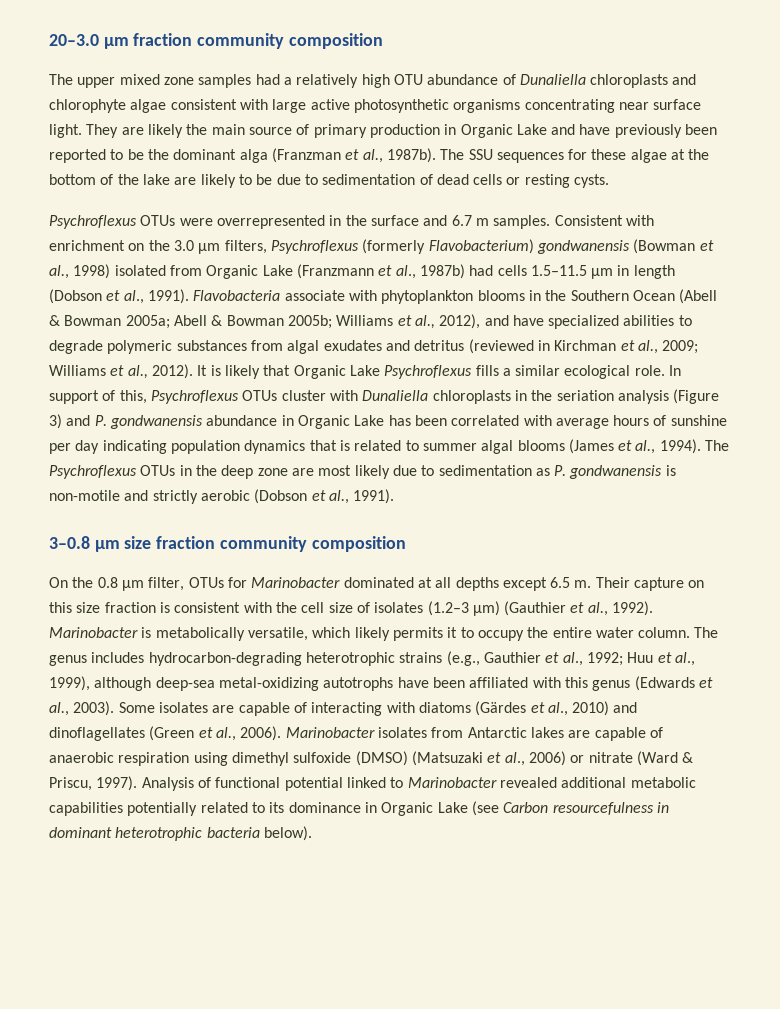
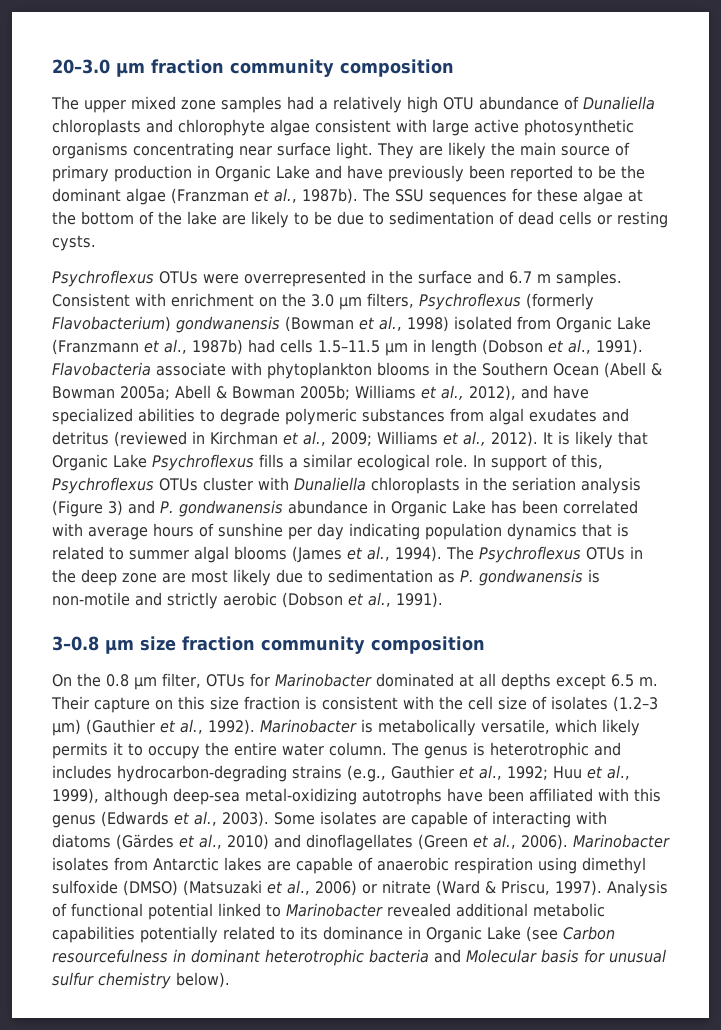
- They are likely the main source of primary production in Organic Lake and have previously been reported to be the dominant alga (Franzman et al., 1987b).
+ They are likely the main source of primary production in Organic Lake and have previously been reported to be the dominant algae (Franzman et al., 1987b).
- The genus includes hydrocarbon-degrading heterotrophic strains (e.g., Gauthier et al., 1992; Huu et al., 1999), although deep-sea metal-oxidizing autotrophs have been affiliated with this genus (Edwards et al., 2003).
+ The genus is heterotrophic and includes hydrocarbon-degrading strains (e.g., Gauthier et al., 1992; Huu et al., 1999), although deep-sea metal-oxidizing autotrophs have been affiliated with this genus (Edwards et al., 2003).
- Analysis of functional potential linked to Marinobacter revealed additional metabolic capabilities potentially related to its dominance in Organic Lake (see Carbon resourcefulness in dominant heterotrophic bacteria below).
+ Analysis of functional potential linked to Marinobacter revealed additional metabolic capabilities potentially related to its dominance in Organic Lake (see Carbon resourcefulness in dominant heterotrophic bacteria and Molecular basis for unusual sulfur chemistry below).

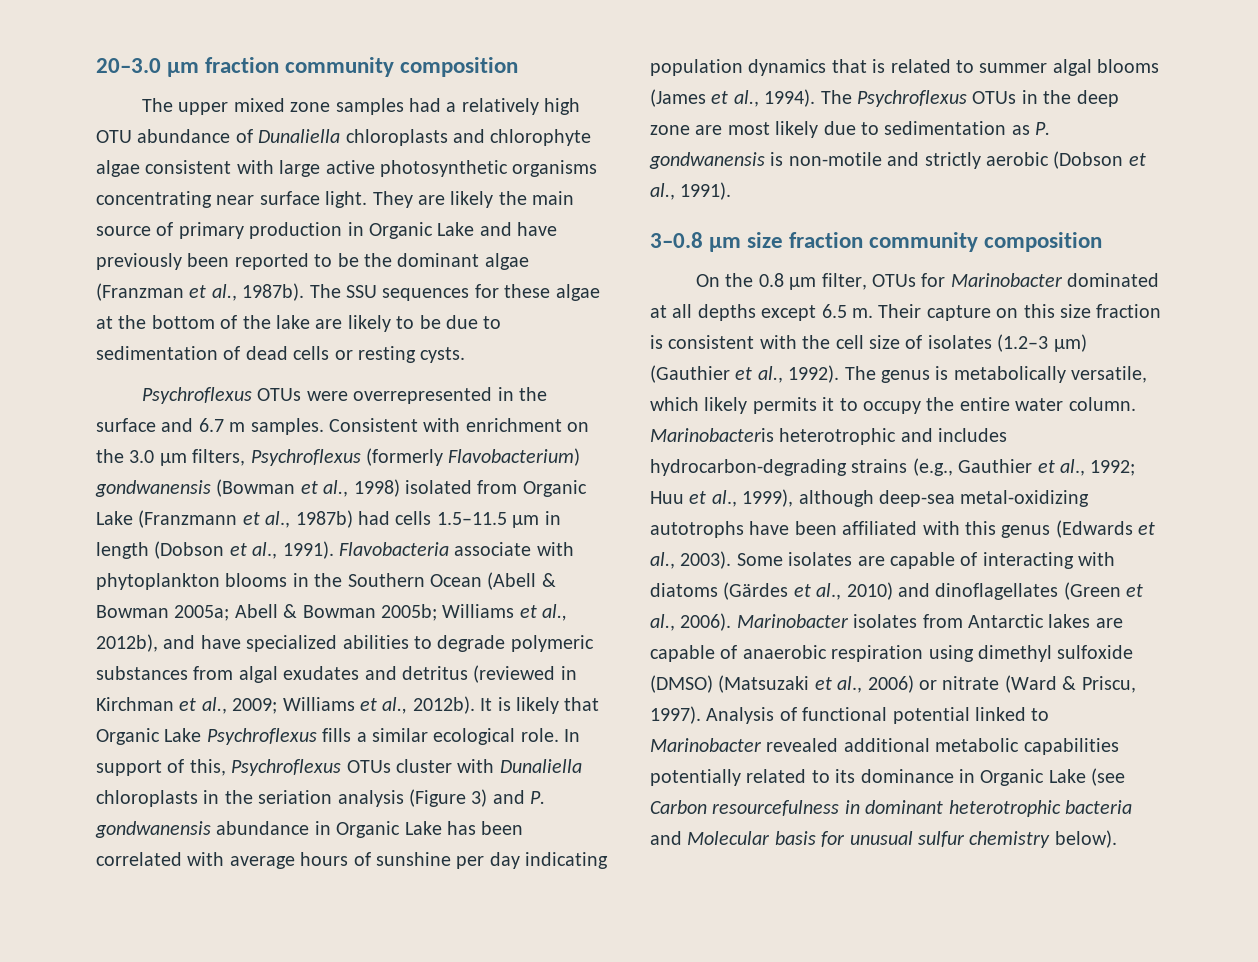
- Flavobacteria associate with phytoplankton blooms in the Southern Ocean (Abell & Bowman 2005a; Abell & Bowman 2005b; Williams et al., 2012), and have specialized abilities to degrade polymeric substances from algal exudates and detritus (reviewed in Kirchman et al., 2009; Williams et al., 2012).
+ Flavobacteria associate with phytoplankton blooms in the Southern Ocean (Abell & Bowman 2005a; Abell & Bowman 2005b; Williams et al., 2012b), and have specialized abilities to degrade polymeric substances from algal exudates and detritus (reviewed in Kirchman et al., 2009; Williams et al., 2012b).
- Marinobacter is metabolically versatile, which likely permits it to occupy the entire water column.
+ The genus is metabolically versatile, which likely permits it to occupy the entire water column.
- The genus is heterotrophic and includes hydrocarbon-degrading strains (e.g., Gauthier et al., 1992; Huu et al., 1999), although deep-sea metal-oxidizing autotrophs have been affiliated with this genus (Edwards et al., 2003).
+ Marinobacteris heterotrophic and includes hydrocarbon-degrading strains (e.g., Gauthier et al., 1992; Huu et al., 1999), although deep-sea metal-oxidizing autotrophs have been affiliated with this genus (Edwards et al., 2003).

